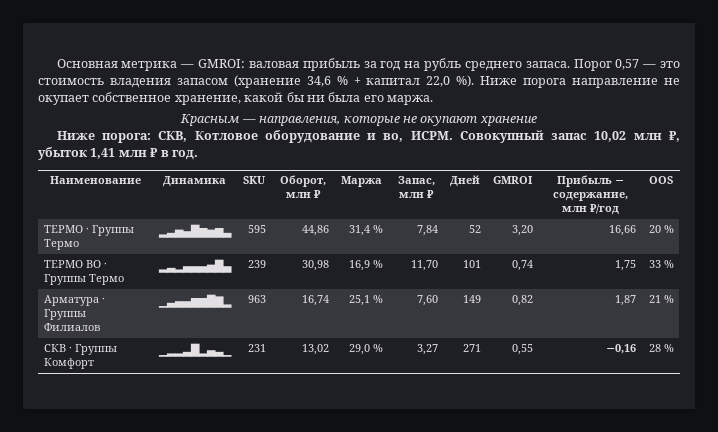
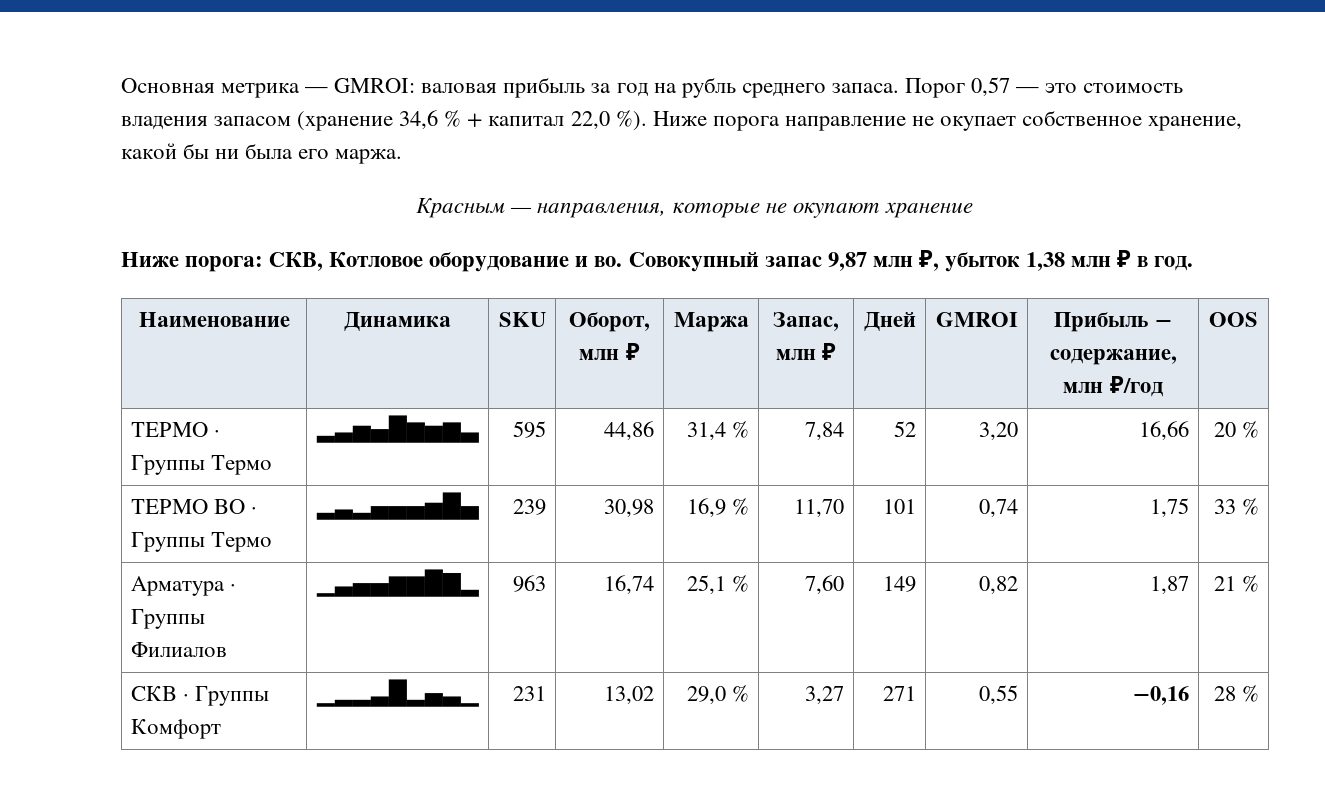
- Ниже порога: СКВ, Котловое оборудование и во, ИСРМ.
+ Ниже порога: СКВ, Котловое оборудование и во.
- Совокупный запас 10,02 млн ₽, убыток 1,41 млн ₽ в год.
+ Совокупный запас 9,87 млн ₽, убыток 1,38 млн ₽ в год.

